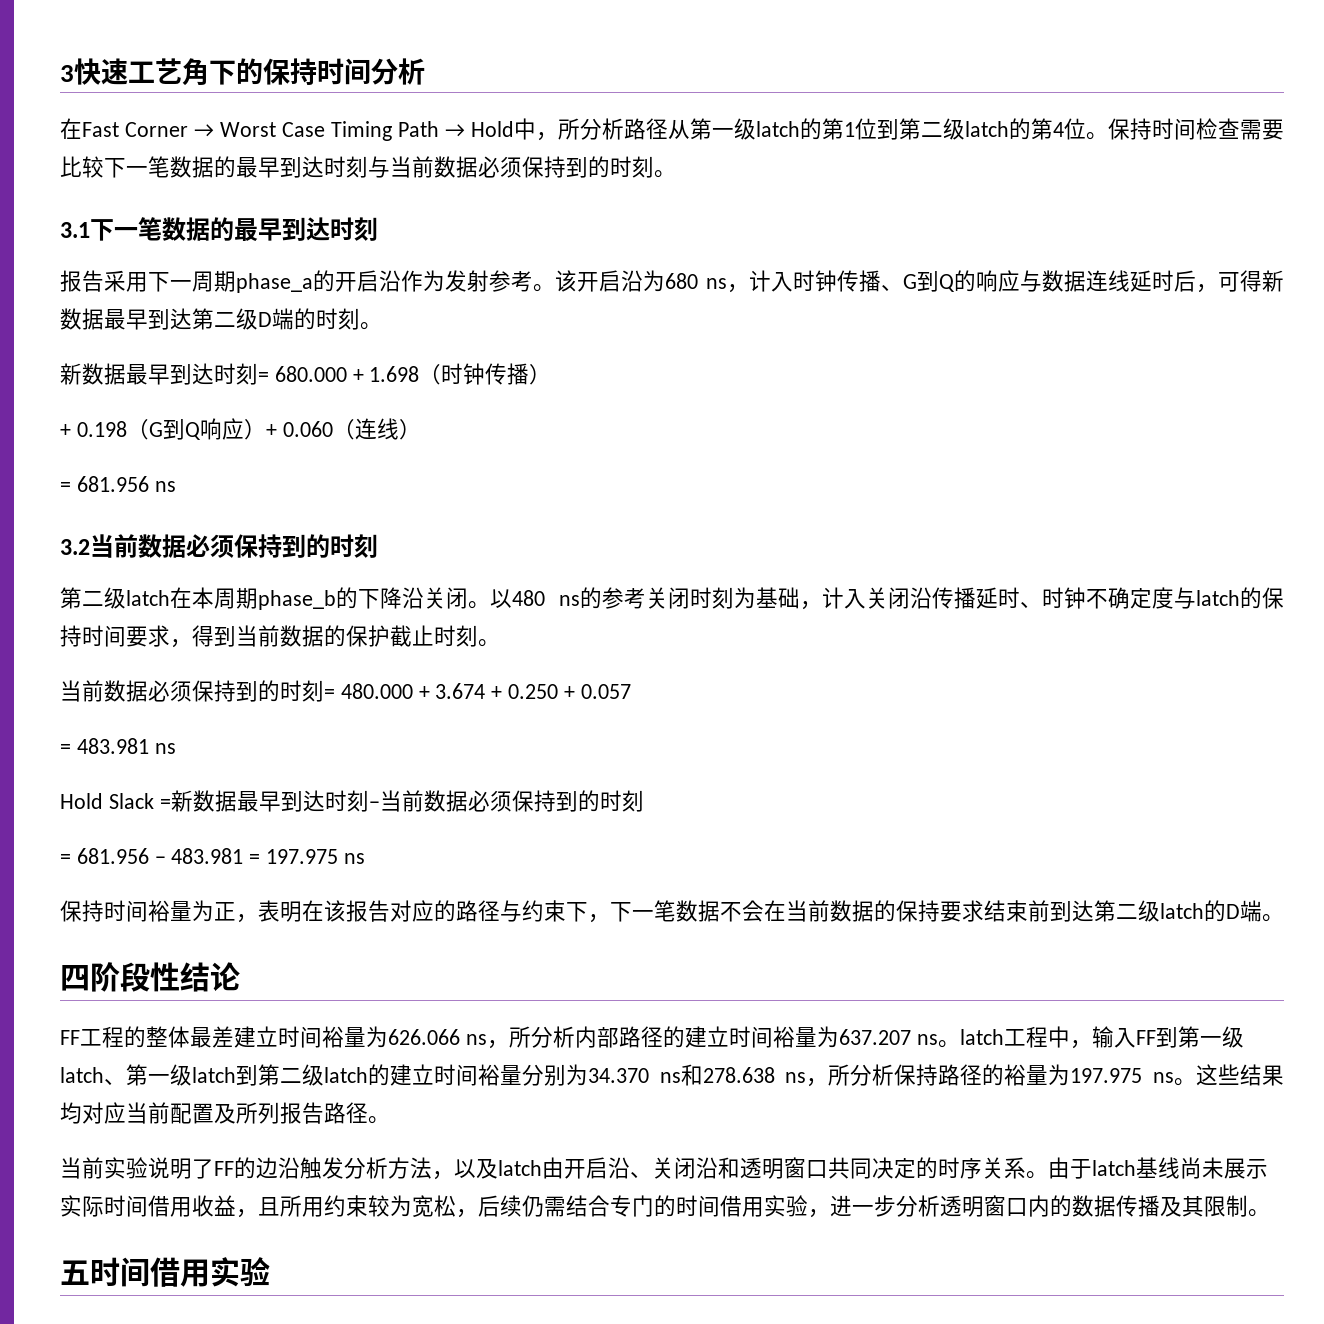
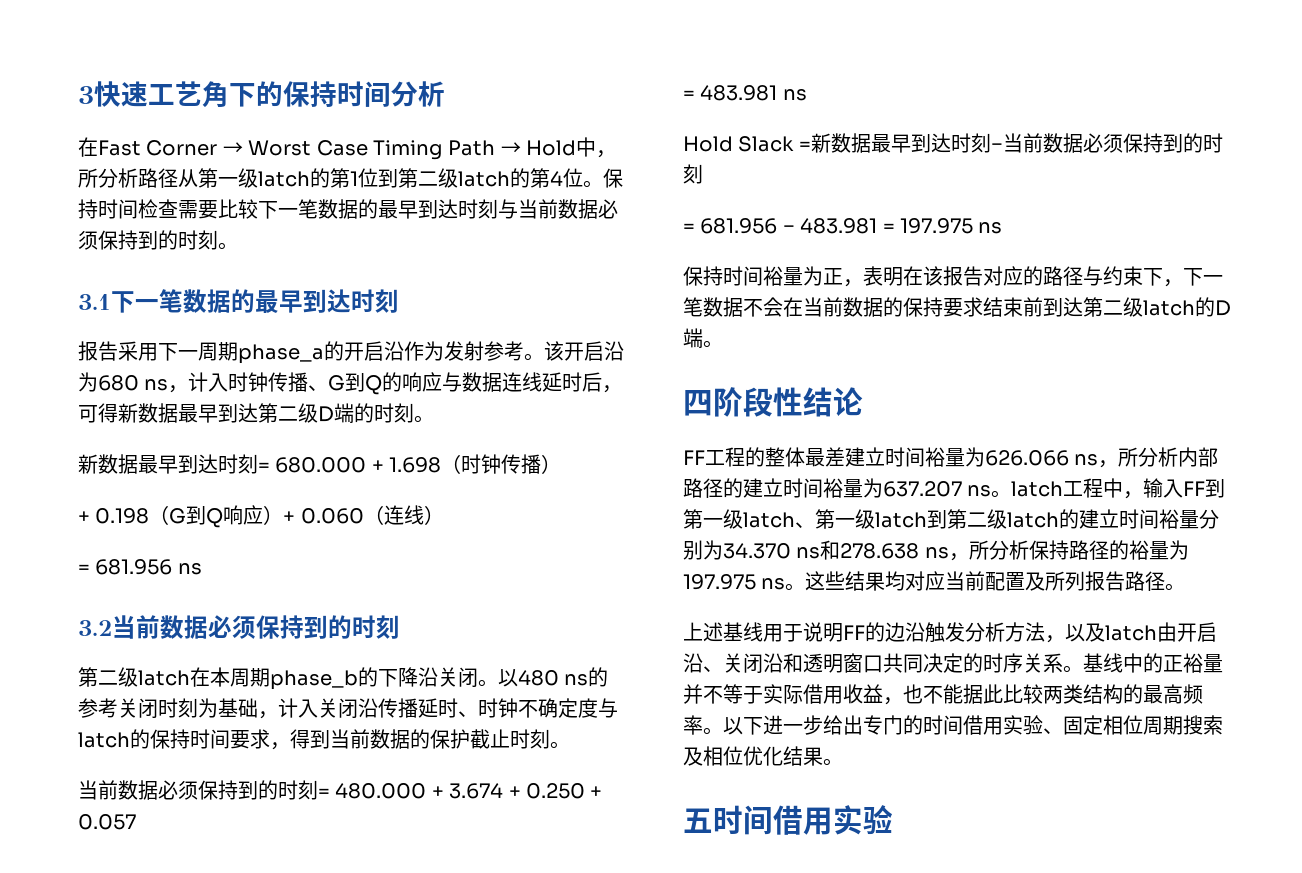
- 当前实验说明了FF的边沿触发分析方法，以及latch由开启沿、关闭沿和透明窗口共同决定的时序关系。
+ 上述基线用于说明FF的边沿触发分析方法，以及latch由开启沿、关闭沿和透明窗口共同决定的时序关系。
- 由于latch基线尚未展示实际时间借用收益，且所用约束较为宽松，后续仍需结合专门的时间借用实验，进一步分析透明窗口内的数据传播及其限制。
+ 基线中的正裕量并不等于实际借用收益，也不能据此比较两类结构的最高频率。以下进一步给出专门的时间借用实验、固定相位周期搜索及相位优化结果。

